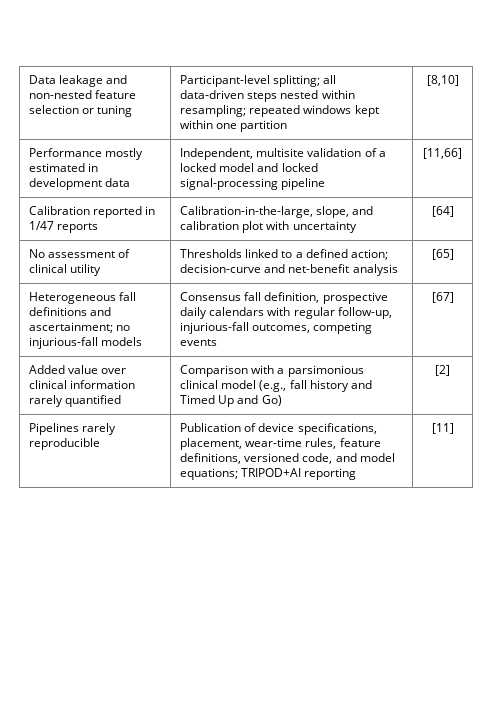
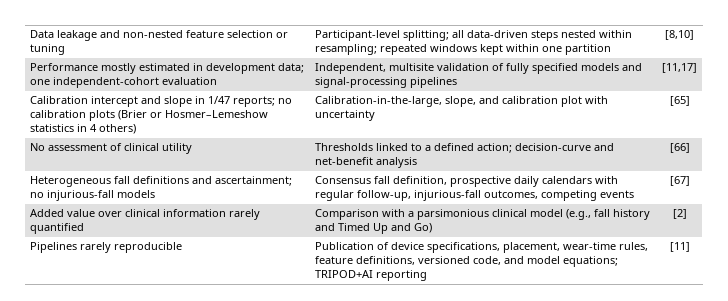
- Performance mostly estimated in development data | Independent, multisite validation of a locked model and locked signal-processing pipeline | [11,66]
- Calibration reported in 1/47 reports | Calibration-in-the-large, slope, and calibration plot with uncertainty | [64]
+ Performance mostly estimated in development data; one independent-cohort evaluation | Independent, multisite validation of fully specified models and signal-processing pipelines | [11,17]
+ Calibration intercept and slope in 1/47 reports; no calibration plots (Brier or Hosmer–Lemeshow statistics in 4 others) | Calibration-in-the-large, slope, and calibration plot with uncertainty | [65]
- No assessment of clinical utility | Thresholds linked to a defined action; decision-curve and net-benefit analysis | [65]
+ No assessment of clinical utility | Thresholds linked to a defined action; decision-curve and net-benefit analysis | [66]

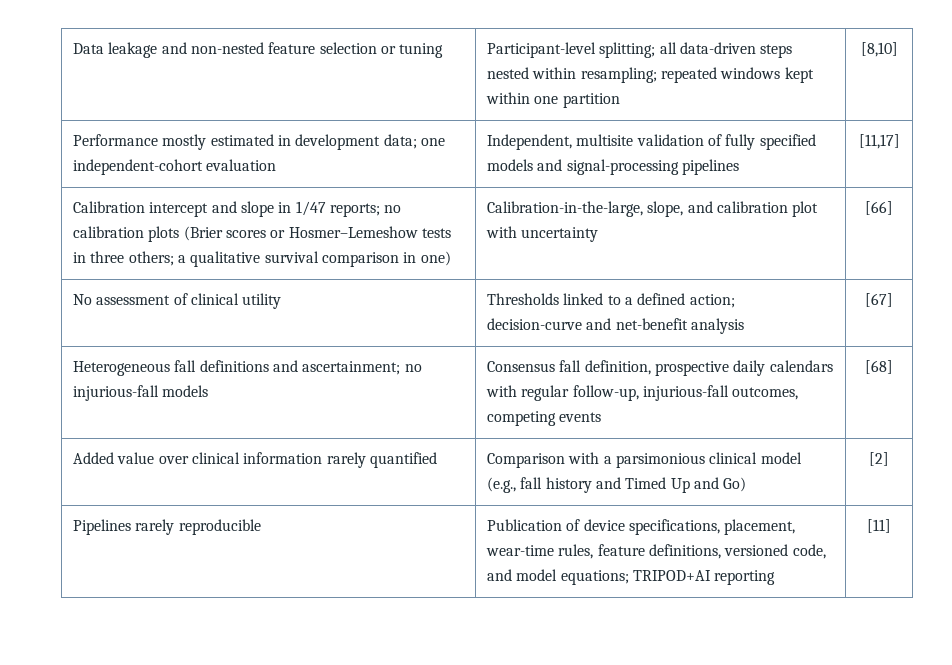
- Calibration intercept and slope in 1/47 reports; no calibration plots (Brier or Hosmer–Lemeshow statistics in 4 others) | Calibration-in-the-large, slope, and calibration plot with uncertainty | [65]
+ Calibration intercept and slope in 1/47 reports; no calibration plots (Brier scores or Hosmer–Lemeshow tests in three others; a qualitative survival comparison in one) | Calibration-in-the-large, slope, and calibration plot with uncertainty | [66]
- No assessment of clinical utility | Thresholds linked to a defined action; decision-curve and net-benefit analysis | [66]
+ No assessment of clinical utility | Thresholds linked to a defined action; decision-curve and net-benefit analysis | [67]
- Heterogeneous fall definitions and ascertainment; no injurious-fall models | Consensus fall definition, prospective daily calendars with regular follow-up, injurious-fall outcomes, competing events | [67]
+ Heterogeneous fall definitions and ascertainment; no injurious-fall models | Consensus fall definition, prospective daily calendars with regular follow-up, injurious-fall outcomes, competing events | [68]

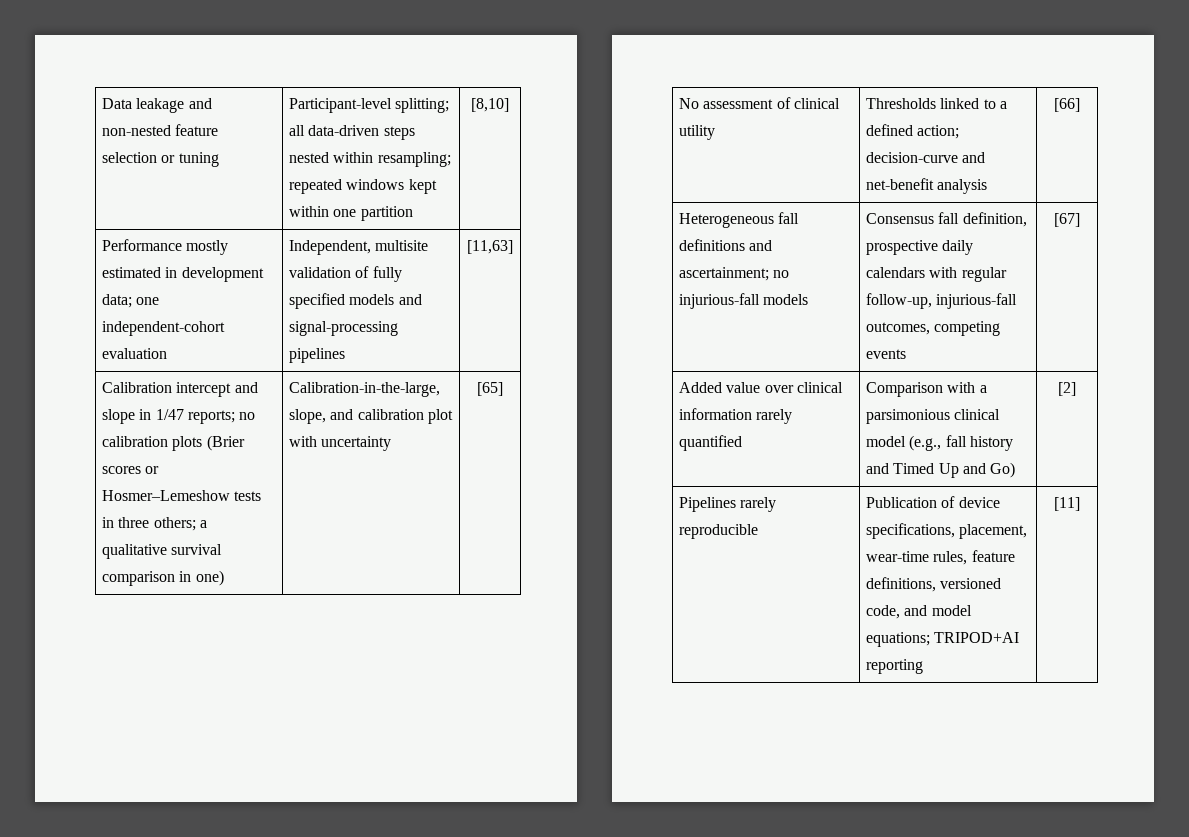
- Performance mostly estimated in development data; one independent-cohort evaluation | Independent, multisite validation of fully specified models and signal-processing pipelines | [11,17]
+ Performance mostly estimated in development data; one independent-cohort evaluation | Independent, multisite validation of fully specified models and signal-processing pipelines | [11,63]
- Calibration intercept and slope in 1/47 reports; no calibration plots (Brier scores or Hosmer–Lemeshow tests in three others; a qualitative survival comparison in one) | Calibration-in-the-large, slope, and calibration plot with uncertainty | [66]
+ Calibration intercept and slope in 1/47 reports; no calibration plots (Brier scores or Hosmer–Lemeshow tests in three others; a qualitative survival comparison in one) | Calibration-in-the-large, slope, and calibration plot with uncertainty | [65]
- No assessment of clinical utility | Thresholds linked to a defined action; decision-curve and net-benefit analysis | [67]
+ No assessment of clinical utility | Thresholds linked to a defined action; decision-curve and net-benefit analysis | [66]
- Heterogeneous fall definitions and ascertainment; no injurious-fall models | Consensus fall definition, prospective daily calendars with regular follow-up, injurious-fall outcomes, competing events | [68]
+ Heterogeneous fall definitions and ascertainment; no injurious-fall models | Consensus fall definition, prospective daily calendars with regular follow-up, injurious-fall outcomes, competing events | [67]

